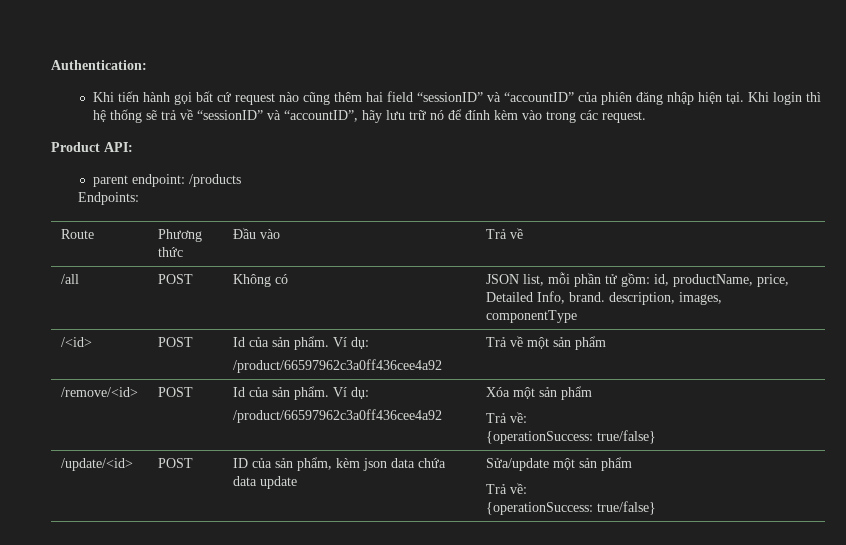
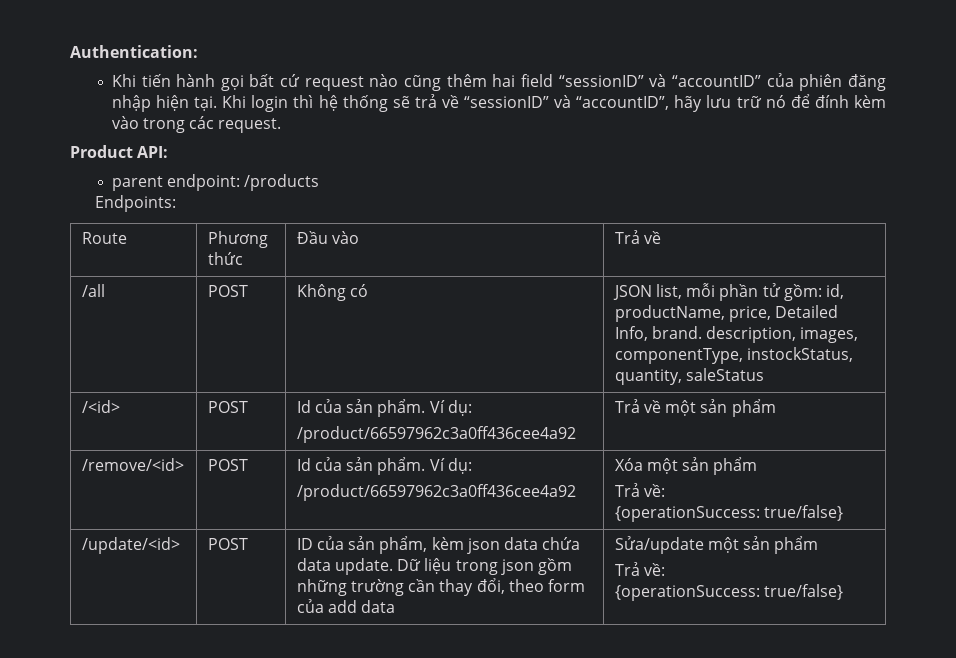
- /all | POST | Không có | JSON list, mỗi phần tử gồm: id, productName, price, Detailed Info, brand. description, images, componentType
+ /all | POST | Không có | JSON list, mỗi phần tử gồm: id, productName, price, Detailed Info, brand. description, images, componentType, instockStatus, quantity, saleStatus
- /update/<id> | POST | ID của sản phẩm, kèm json data chứa data update | Sửa/update một sản phẩm
+ /update/<id> | POST | ID của sản phẩm, kèm json data chứa data update. Dữ liệu trong json gồm những trường cần thay đổi, theo form của add data | Sửa/update một sản phẩm

